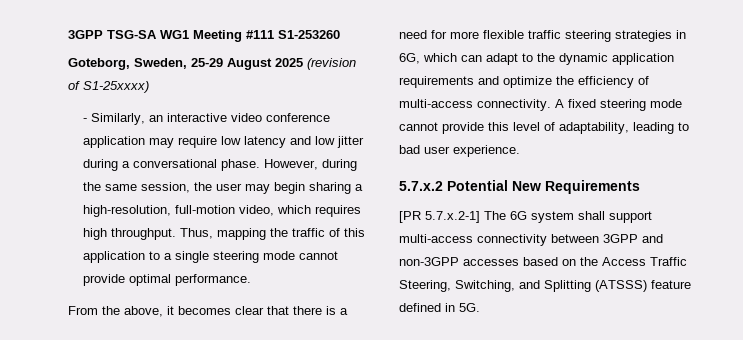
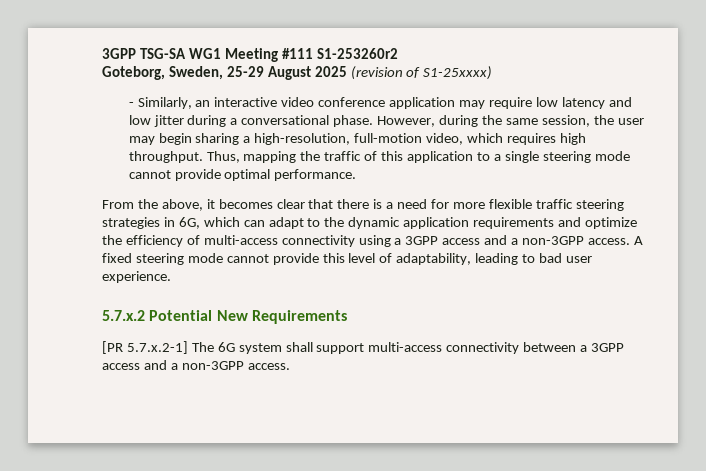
- 3GPP TSG-SA WG1 Meeting #111 S1-253260
+ 3GPP TSG-SA WG1 Meeting #111 S1-253260r2
- From the above, it becomes clear that there is a need for more flexible traffic steering strategies in 6G, which can adapt to the dynamic application requirements and optimize the efficiency of multi-access connectivity.
+ From the above, it becomes clear that there is a need for more flexible traffic steering strategies in 6G, which can adapt to the dynamic application requirements and optimize the efficiency of multi-access connectivity using a 3GPP access and a non-3GPP access.
- [PR 5.7.x.2-1] The 6G system shall support multi-access connectivity between 3GPP and non-3GPP accesses based on the Access Traffic Steering, Switching, and Splitting (ATSSS) feature defined in 5G.
+ [PR 5.7.x.2-1] The 6G system shall support multi-access connectivity between a 3GPP access and a non-3GPP access.

